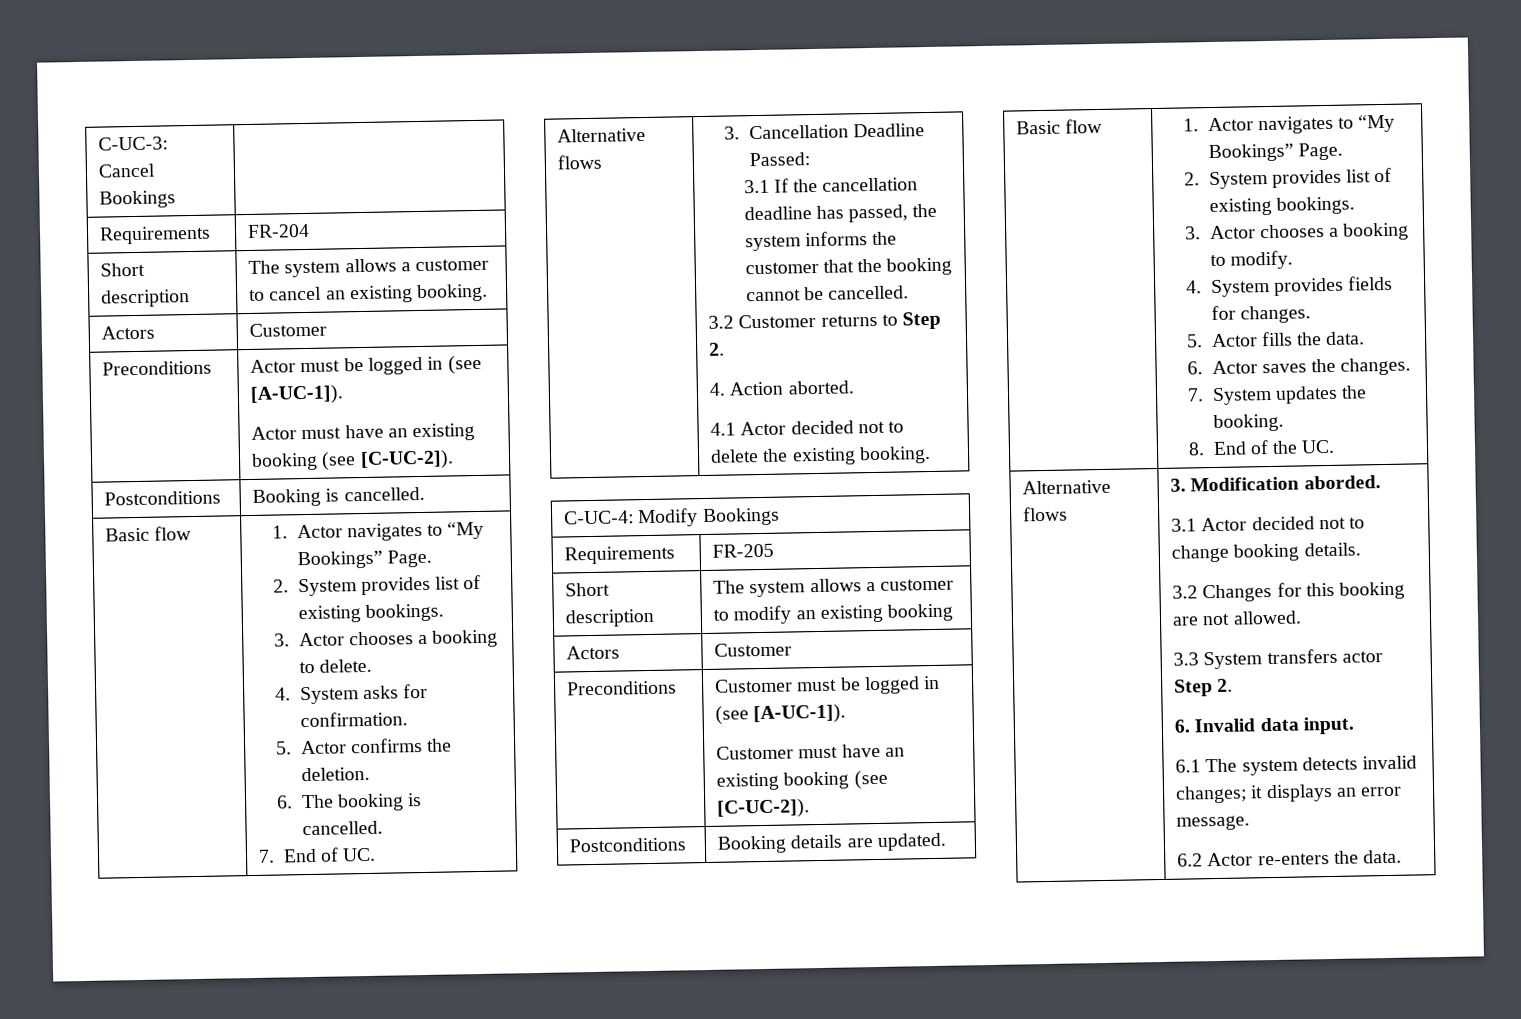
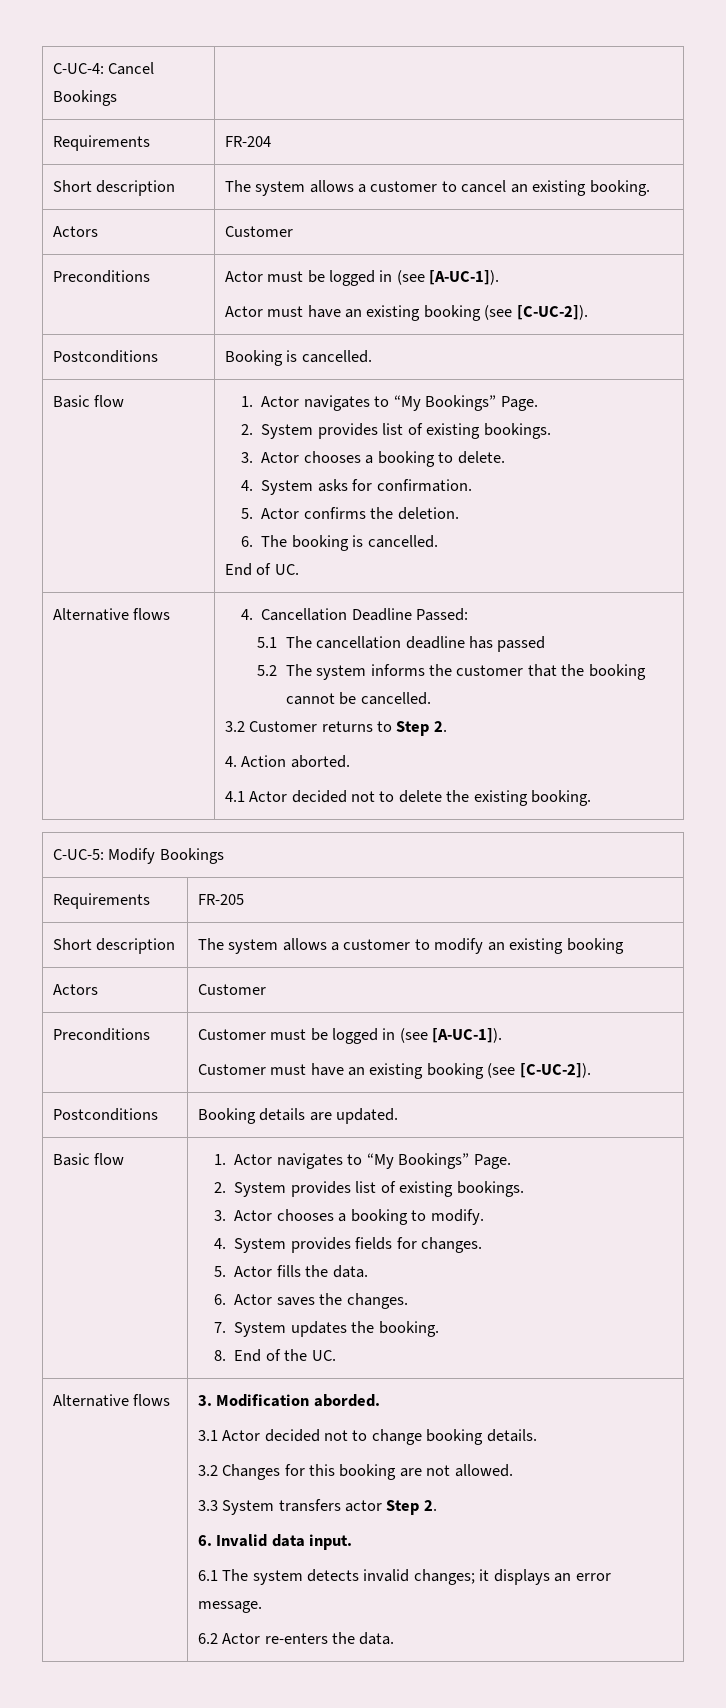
- C-UC-3: Cancel Bookings |
+ C-UC-4: Cancel Bookings |
- 7. End of UC.
+ End of UC.
- 3. Cancellation Deadline Passed:
+ 4. Cancellation Deadline Passed:
- 3.1 If the cancellation deadline has passed, the system informs the customer that the booking cannot be cancelled.
+ 5.1 The cancellation deadline has passed
+ 5.2 The system informs the customer that the booking cannot be cancelled.
- C-UC-4: Modify Bookings
+ C-UC-5: Modify Bookings

